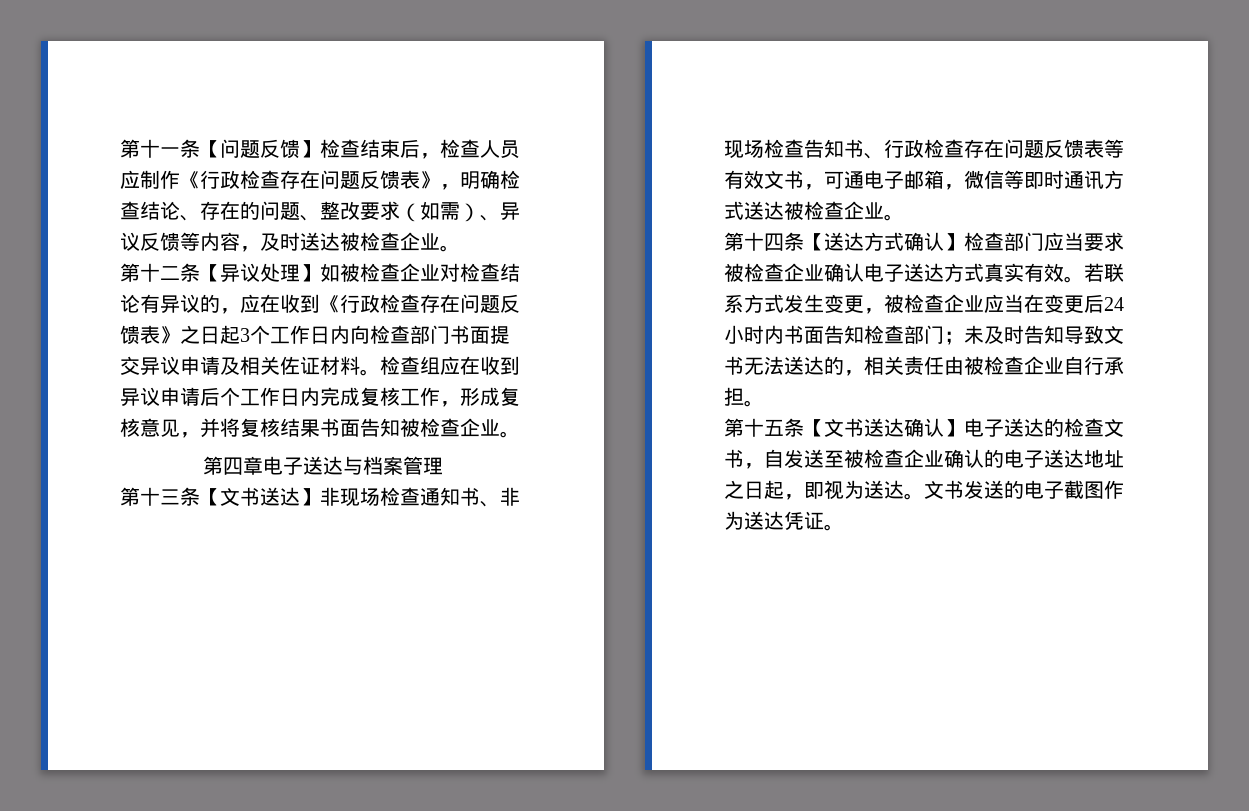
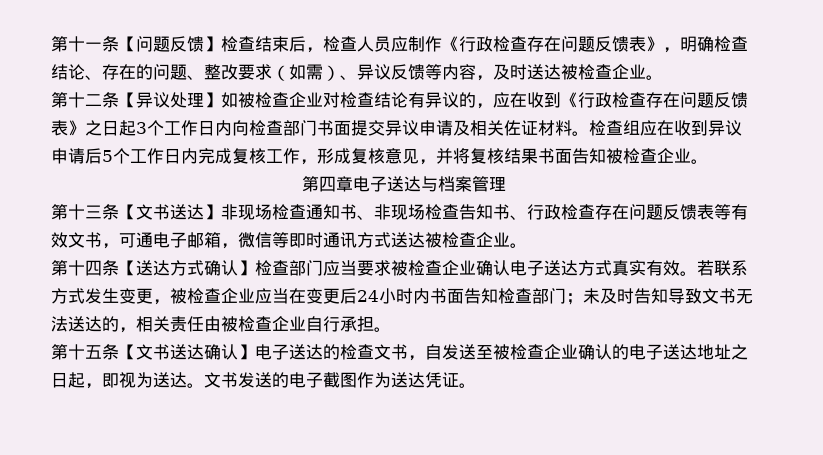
- 检查组应在收到异议申请后个工作日内完成复核工作，形成复核意见，并将复核结果书面告知被检查企业。
+ 检查组应在收到异议申请后5个工作日内完成复核工作，形成复核意见，并将复核结果书面告知被检查企业。

